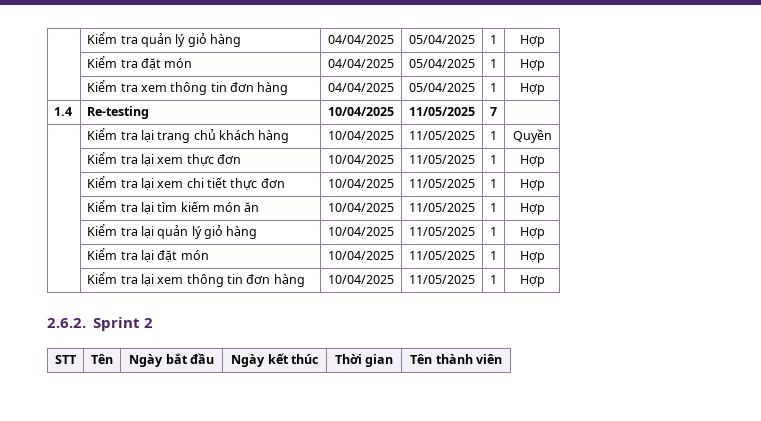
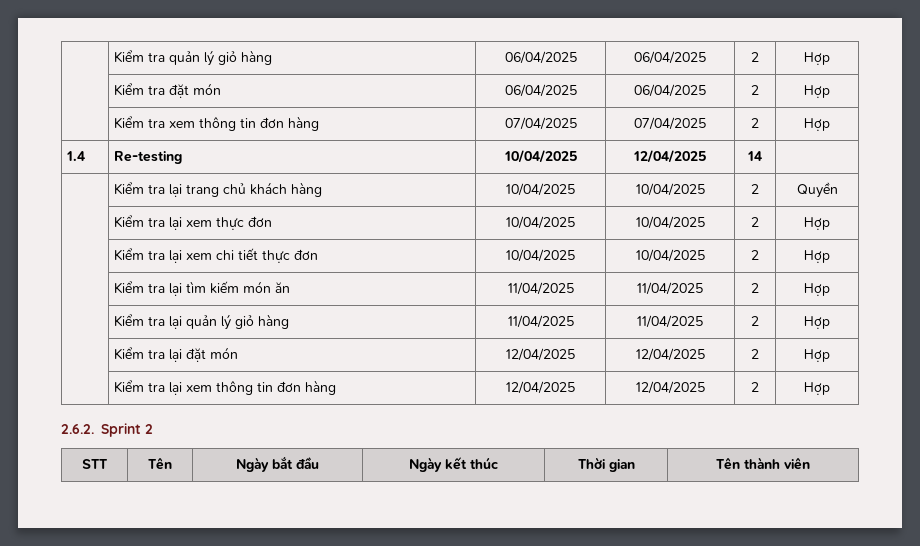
- | Kiểm tra quản lý giỏ hàng | 04/04/2025 | 05/04/2025 | 1 | Hợp
+ | Kiểm tra quản lý giỏ hàng | 06/04/2025 | 06/04/2025 | 2 | Hợp
- | Kiểm tra đặt món | 04/04/2025 | 05/04/2025 | 1 | Hợp
+ | Kiểm tra đặt món | 06/04/2025 | 06/04/2025 | 2 | Hợp
- | Kiểm tra xem thông tin đơn hàng | 04/04/2025 | 05/04/2025 | 1 | Hợp
+ | Kiểm tra xem thông tin đơn hàng | 07/04/2025 | 07/04/2025 | 2 | Hợp
- 1.4 | Re-testing | 10/04/2025 | 11/05/2025 | 7 |
+ 1.4 | Re-testing | 10/04/2025 | 12/04/2025 | 14 |
- | Kiểm tra lại trang chủ khách hàng | 10/04/2025 | 11/05/2025 | 1 | Quyền
+ | Kiểm tra lại trang chủ khách hàng | 10/04/2025 | 10/04/2025 | 2 | Quyền
- | Kiểm tra lại xem thực đơn | 10/04/2025 | 11/05/2025 | 1 | Hợp
+ | Kiểm tra lại xem thực đơn | 10/04/2025 | 10/04/2025 | 2 | Hợp
- | Kiểm tra lại xem chi tiết thực đơn | 10/04/2025 | 11/05/2025 | 1 | Hợp
+ | Kiểm tra lại xem chi tiết thực đơn | 10/04/2025 | 10/04/2025 | 2 | Hợp
- | Kiểm tra lại tìm kiếm món ăn | 10/04/2025 | 11/05/2025 | 1 | Hợp
+ | Kiểm tra lại tìm kiếm món ăn | 11/04/2025 | 11/04/2025 | 2 | Hợp
- | Kiểm tra lại quản lý giỏ hàng | 10/04/2025 | 11/05/2025 | 1 | Hợp
+ | Kiểm tra lại quản lý giỏ hàng | 11/04/2025 | 11/04/2025 | 2 | Hợp
- | Kiểm tra lại đặt món | 10/04/2025 | 11/05/2025 | 1 | Hợp
+ | Kiểm tra lại đặt món | 12/04/2025 | 12/04/2025 | 2 | Hợp
- | Kiểm tra lại xem thông tin đơn hàng | 10/04/2025 | 11/05/2025 | 1 | Hợp
+ | Kiểm tra lại xem thông tin đơn hàng | 12/04/2025 | 12/04/2025 | 2 | Hợp

